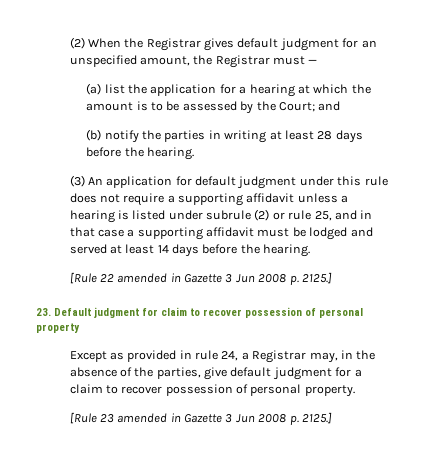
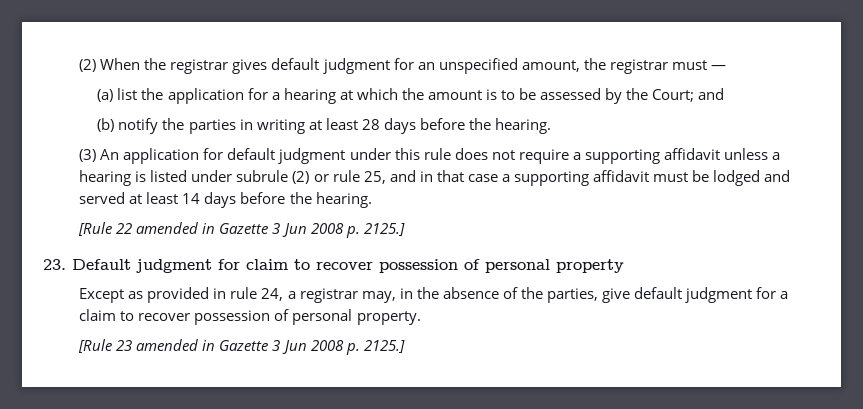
- (2) When the Registrar gives default judgment for an unspecified amount, the Registrar must —
+ (2) When the registrar gives default judgment for an unspecified amount, the registrar must —
- Except as provided in rule 24, a Registrar may, in the absence of the parties, give default judgment for a claim to recover possession of personal property.
+ Except as provided in rule 24, a registrar may, in the absence of the parties, give default judgment for a claim to recover possession of personal property.

